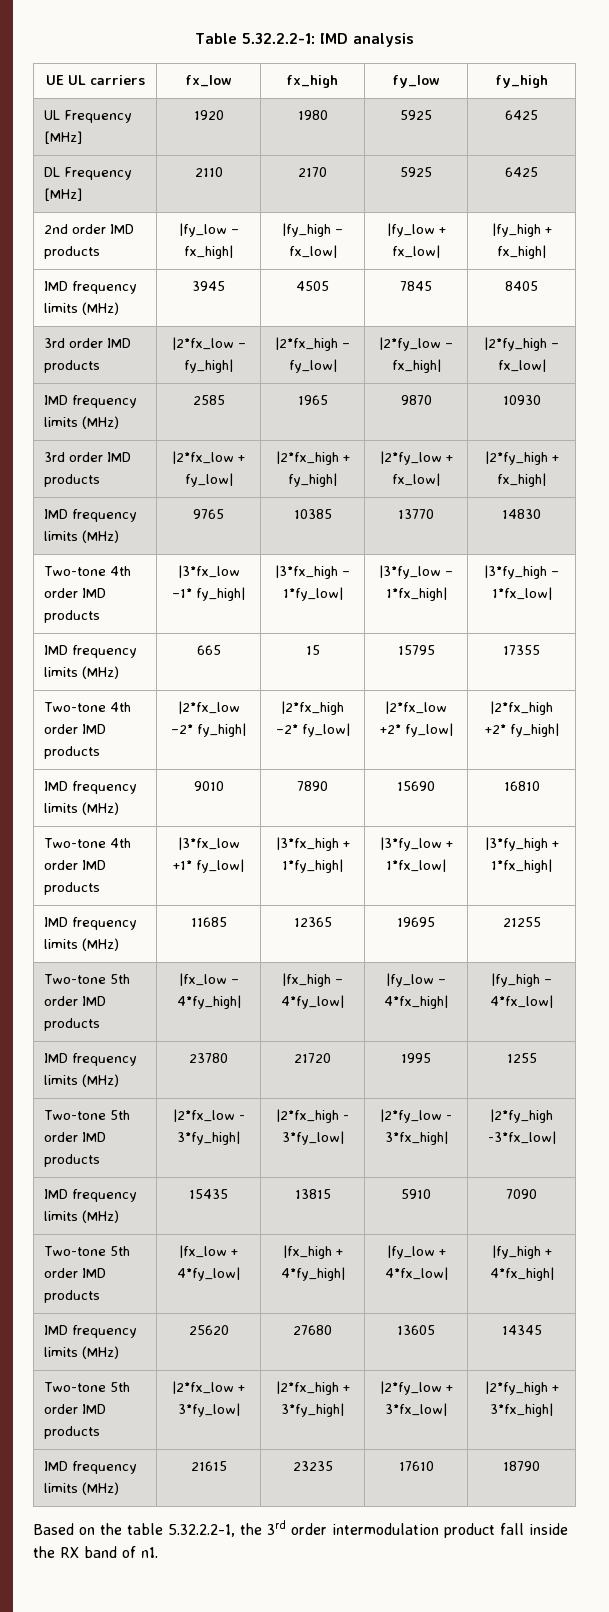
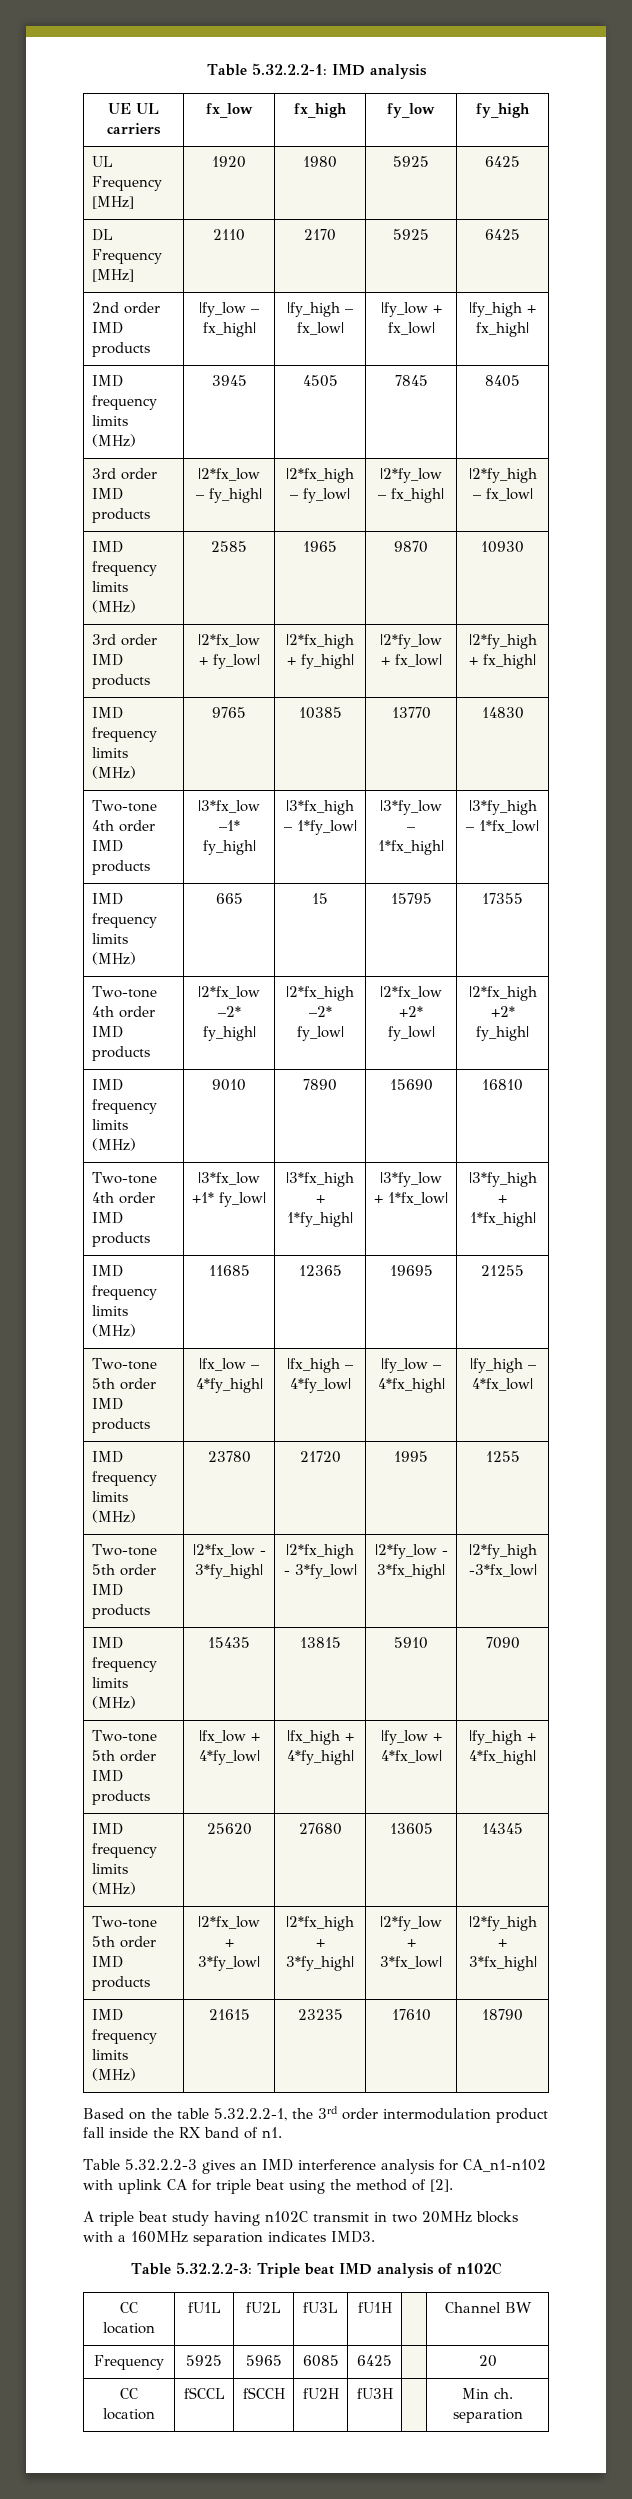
+ Table 5.32.2.2-3 gives an IMD interference analysis for CA_n1-n102 with uplink CA for triple beat using the method of [2].
+ A triple beat study having n102C transmit in two 20MHz blocks with a 160MHz separation indicates IMD3.
+ Table 5.32.2.2-3: Triple beat IMD analysis of n102C
+ CC location | fU1L | fU2L | fU3L | fU1H | | Channel BW
+ Frequency | 5925 | 5965 | 6085 | 6425 | | 20
+ CC location | fSCCL | fSCCH | fU2H | fU3H | | Min ch. separation

